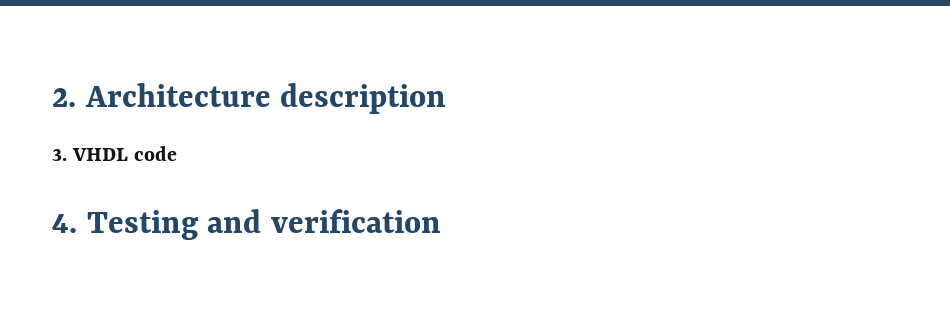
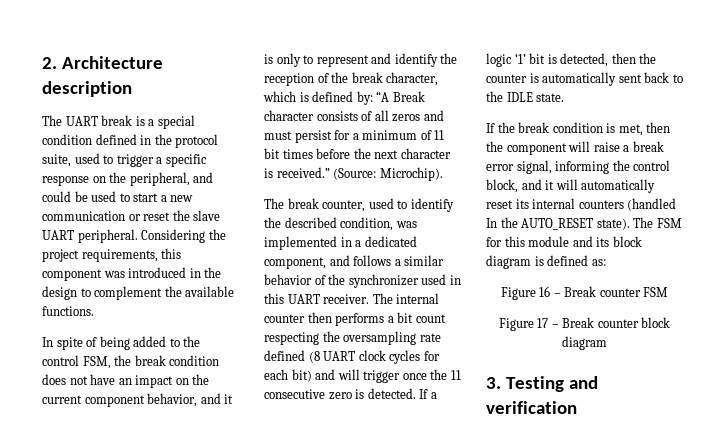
- 3. VHDL code
- 4. Testing and verification
+ The UART break is a special condition defined in the protocol suite, used to trigger a specific response on the peripheral, and could be used to start a new communication or reset the slave UART peripheral. Considering the project requirements, this component was introduced in the design to complement the available functions.
+ In spite of being added to the control FSM, the break condition does not have an impact on the current component behavior, and it is only to represent and identify the reception of the break character, which is defined by: “A Break character consists of all zeros and must persist for a minimum of 11 bit times before the next character is received.” (Source: Microchip).
+ The break counter, used to identify the described condition, was implemented in a dedicated component, and follows a similar behavior of the synchronizer used in this UART receiver. The internal counter then performs a bit count respecting the oversampling rate defined (8 UART clock cycles for each bit) and will trigger once the 11 consecutive zero is detected. If a logic ‘1’ bit is detected, then the counter is automatically sent back to the IDLE state.
+ If the break condition is met, then the component will raise a break error signal, informing the control block, and it will automatically reset its internal counters (handled In the AUTO_RESET state). The FSM for this module and its block diagram is defined as:
+ Figure 16 – Break counter FSM
+ Figure 17 – Break counter block diagram
+ 3. Testing and verification

